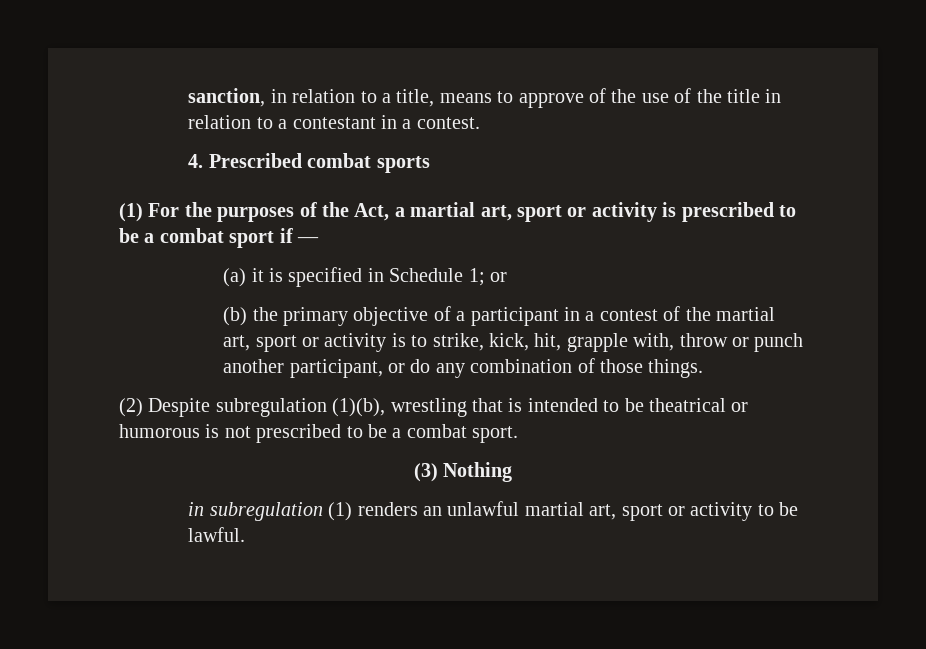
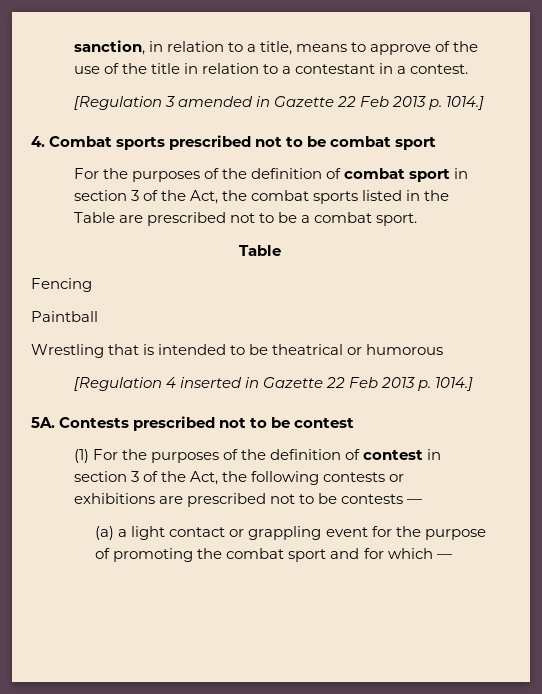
- 4. Prescribed combat sports
- (1) For the purposes of the Act, a martial art, sport or activity is prescribed to be a combat sport if —
- (a) it is specified in Schedule 1; or
- (b) the primary objective of a participant in a contest of the martial art, sport or activity is to strike, kick, hit, grapple with, throw or punch another participant, or do any combination of those things.
- (2) Despite subregulation (1)(b), wrestling that is intended to be theatrical or humorous is not prescribed to be a combat sport.
- (3) Nothing
- in subregulation (1) renders an unlawful martial art, sport or activity to be lawful.
+ [Regulation 3 amended in Gazette 22 Feb 2013 p. 1014.]
+ 4. Combat sports prescribed not to be combat sport
+ For the purposes of the definition of combat sport in section 3 of the Act, the combat sports listed in the Table are prescribed not to be a combat sport.
+ Table
+ Fencing
+ Paintball
+ Wrestling that is intended to be theatrical or humorous
+ [Regulation 4 inserted in Gazette 22 Feb 2013 p. 1014.]
+ 5A. Contests prescribed not to be contest
+ (1) For the purposes of the definition of contest in section 3 of the Act, the following contests or exhibitions are prescribed not to be contests —
+ (a) a light contact or grappling event for the purpose of promoting the combat sport and for which —

